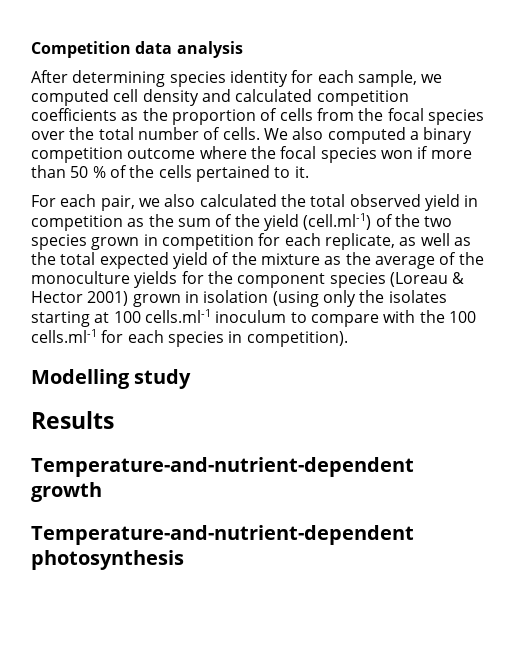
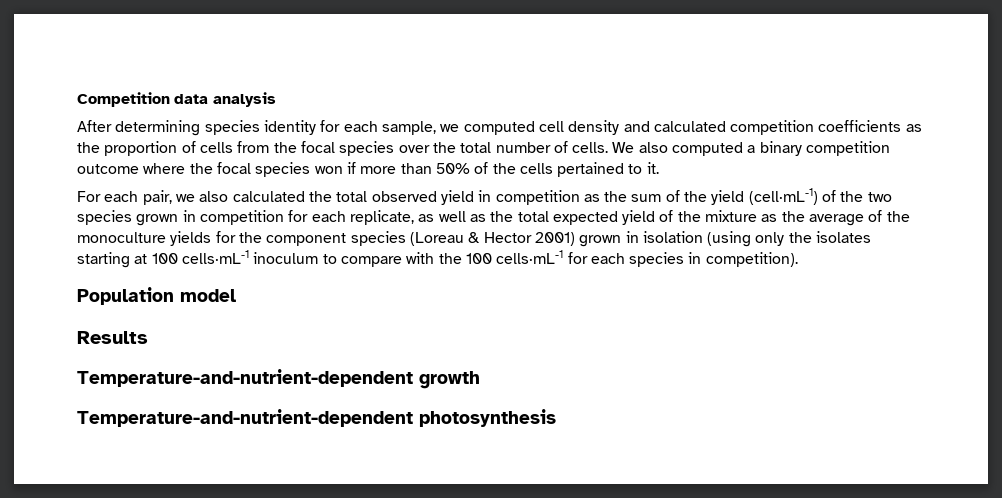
- We also computed a binary competition outcome where the focal species won if more than 50 % of the cells pertained to it.
+ We also computed a binary competition outcome where the focal species won if more than 50% of the cells pertained to it.
- For each pair, we also calculated the total observed yield in competition as the sum of the yield (cell.ml-1) of the two species grown in competition for each replicate, as well as the total expected yield of the mixture as the average of the monoculture yields for the component species (Loreau & Hector 2001) grown in isolation (using only the isolates starting at 100 cells.ml-1 inoculum to compare with the 100 cells.ml-1 for each species in competition).
+ For each pair, we also calculated the total observed yield in competition as the sum of the yield (cell·mL-1) of the two species grown in competition for each replicate, as well as the total expected yield of the mixture as the average of the monoculture yields for the component species (Loreau & Hector 2001) grown in isolation (using only the isolates starting at 100 cells·mL-1 inoculum to compare with the 100 cells·mL-1 for each species in competition).
- Modelling study
+ Population model

